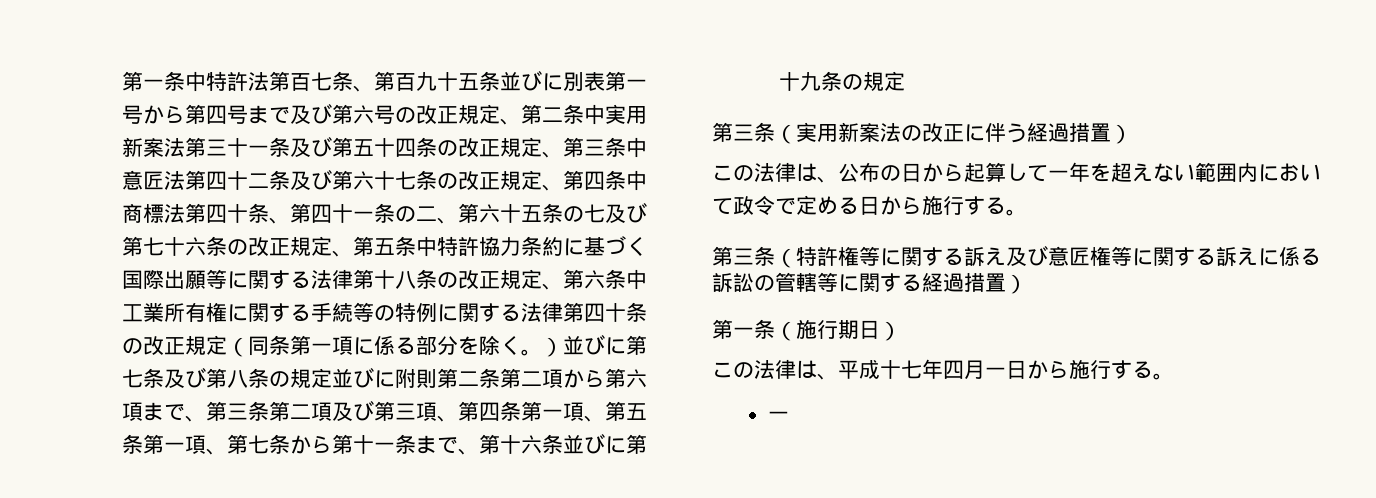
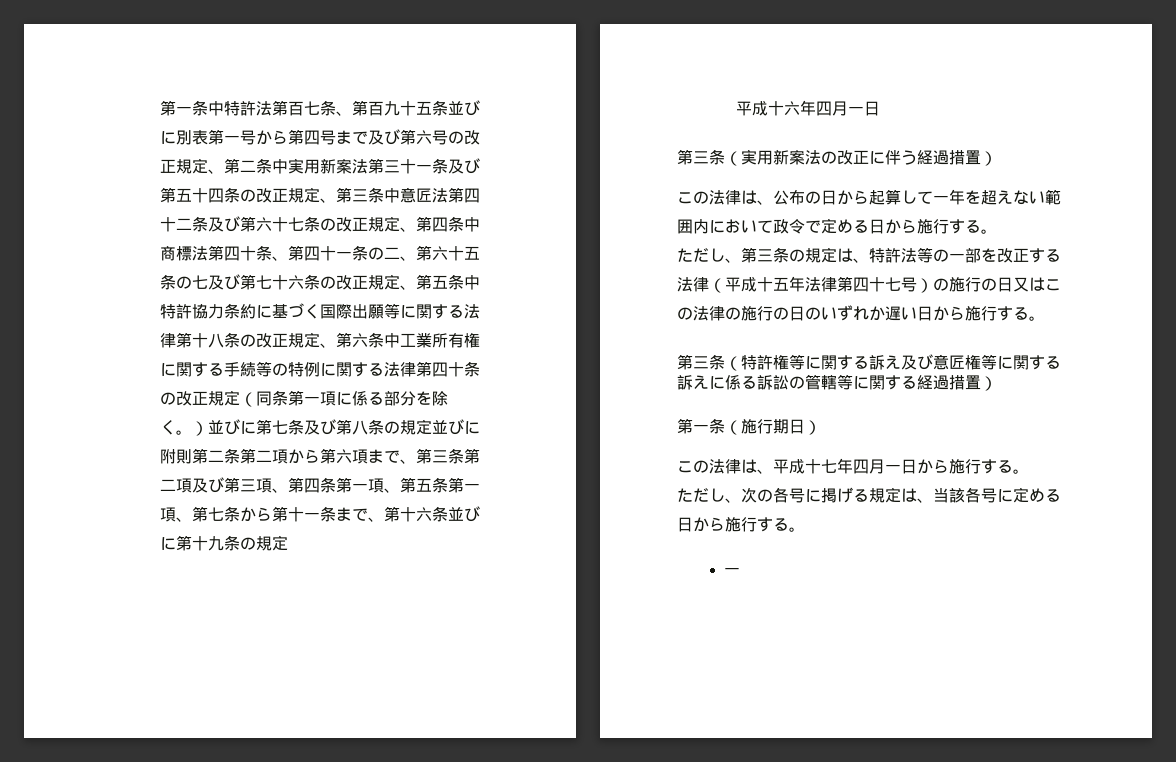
+ 平成十六年四月一日
+ ただし、第三条の規定は、特許法等の一部を改正する法律（平成十五年法律第四十七号）の施行の日又はこの法律の施行の日のいずれか遅い日から施行する。
+ ただし、次の各号に掲げる規定は、当該各号に定める日から施行する。

